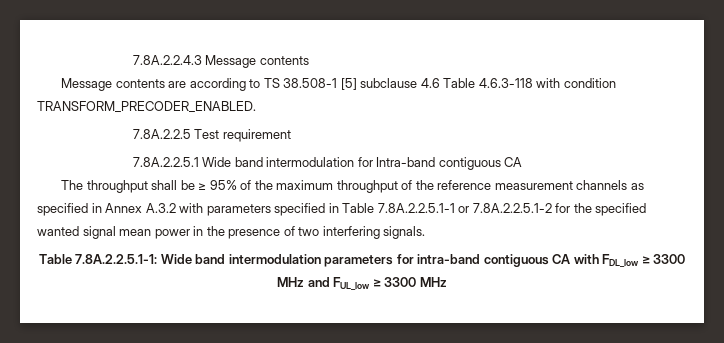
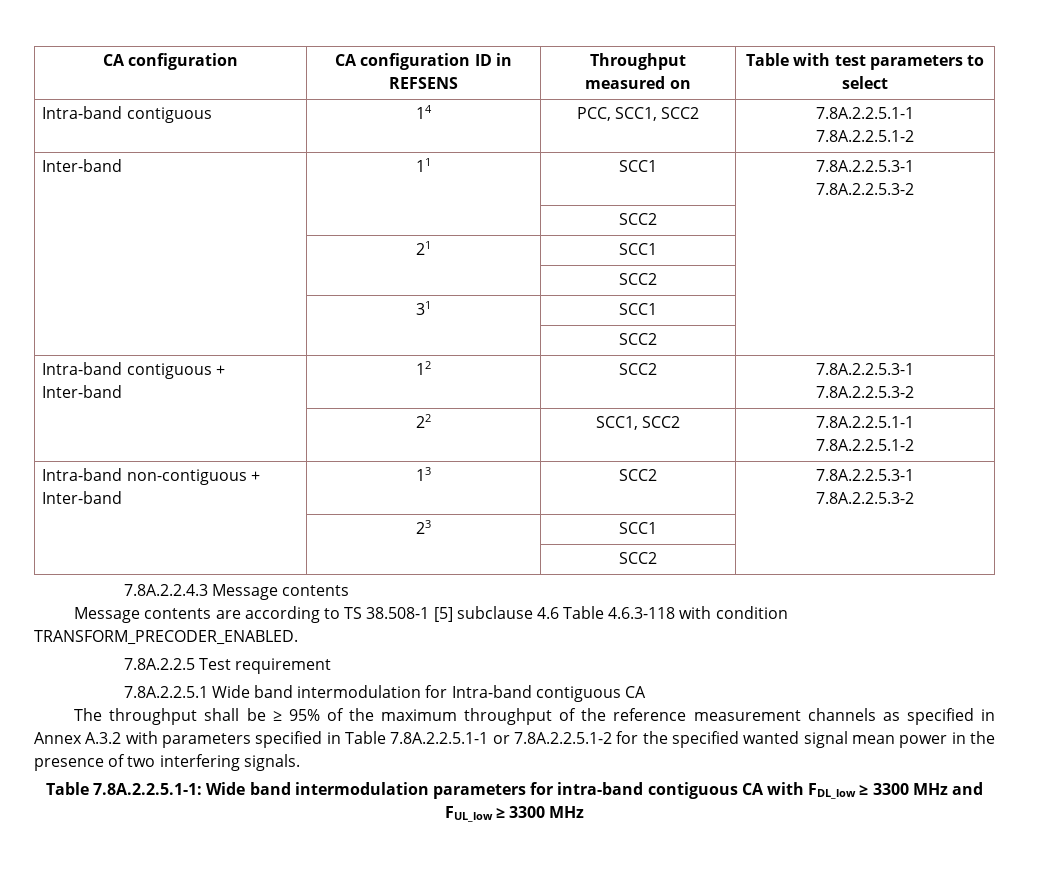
+ CA configuration | CA configuration ID in REFSENS | Throughput measured on | Table with test parameters to select
+ Intra-band contiguous | 14 | PCC, SCC1, SCC2 | 7.8A.2.2.5.1-1
+ 7.8A.2.2.5.1-2
+ Inter-band | 11 | SCC1 | 7.8A.2.2.5.3-1
+ 7.8A.2.2.5.3-2
+ | | SCC2 |
+ | 21 | SCC1 |
+ | | SCC2 |
+ | 31 | SCC1 |
+ | | SCC2 |
+ Intra-band contiguous + Inter-band | 12 | SCC2 | 7.8A.2.2.5.3-1
+ 7.8A.2.2.5.3-2
+ | 22 | SCC1, SCC2 | 7.8A.2.2.5.1-1
+ 7.8A.2.2.5.1-2
+ Intra-band non-contiguous + Inter-band | 13 | SCC2 | 7.8A.2.2.5.3-1
+ 7.8A.2.2.5.3-2
+ | 23 | SCC1 |
+ | | SCC2 |

